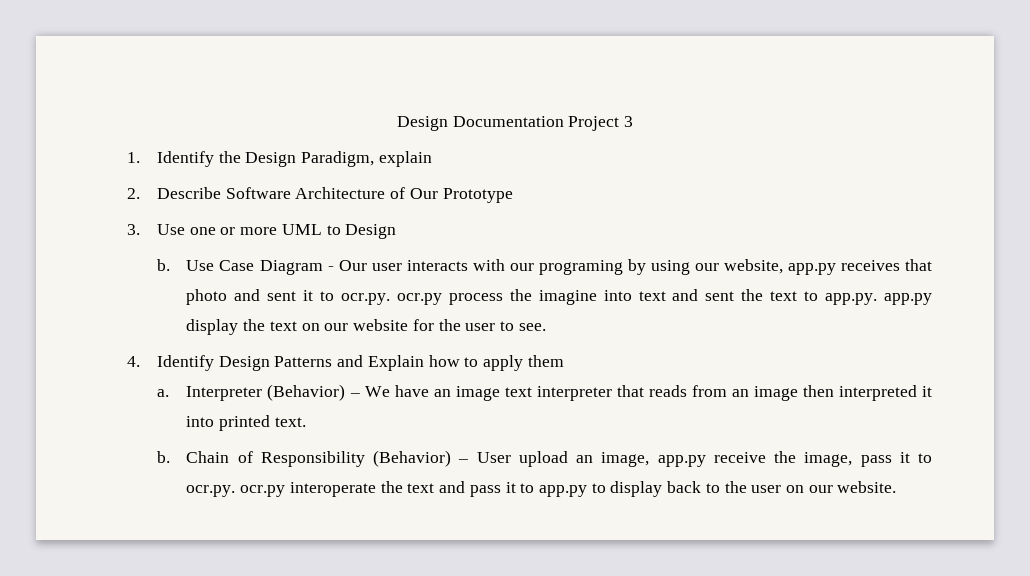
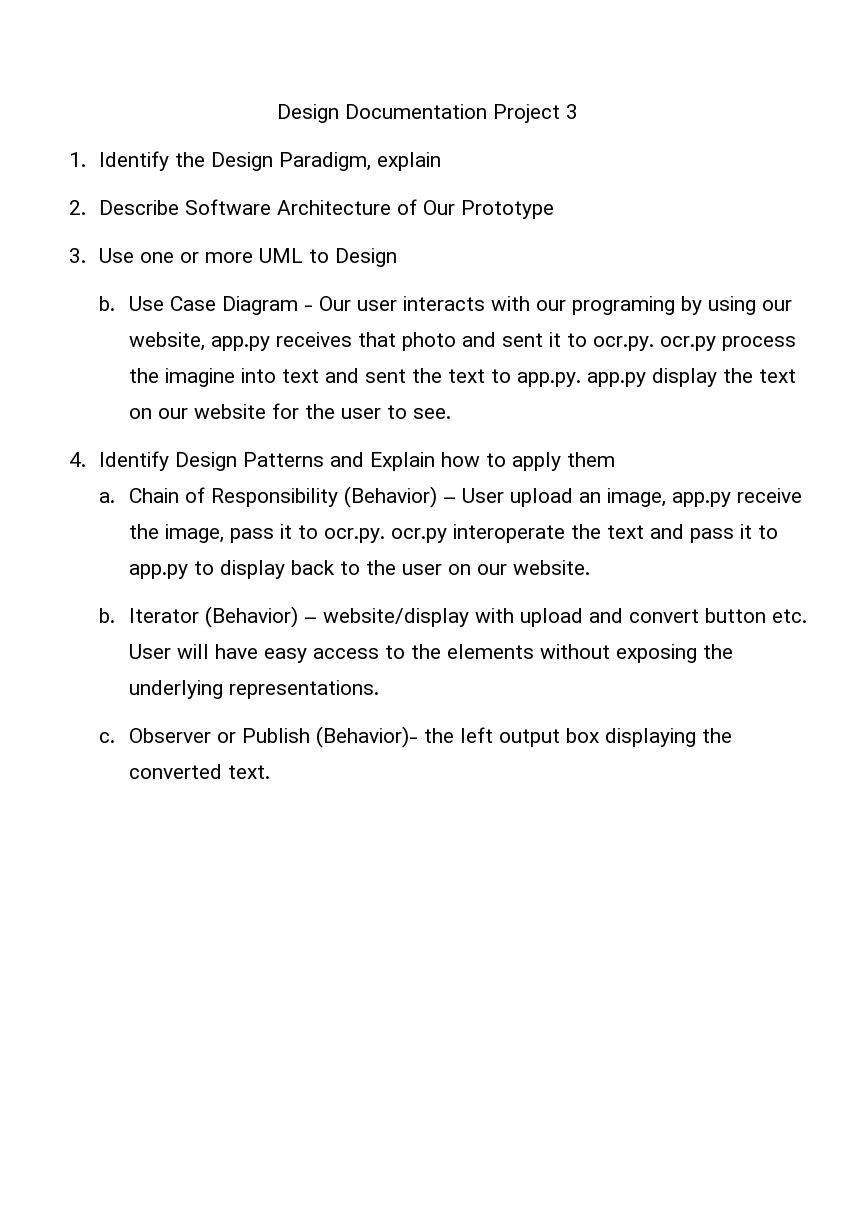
- Interpreter (Behavior) – We have an image text interpreter that reads from an image then interpreted it into printed text.
- b.
+ b. Iterator (Behavior) – website/display with upload and convert button etc. User will have easy access to the elements without exposing the underlying representations.
+ c. Observer or Publish (Behavior)- the left output box displaying the converted text.

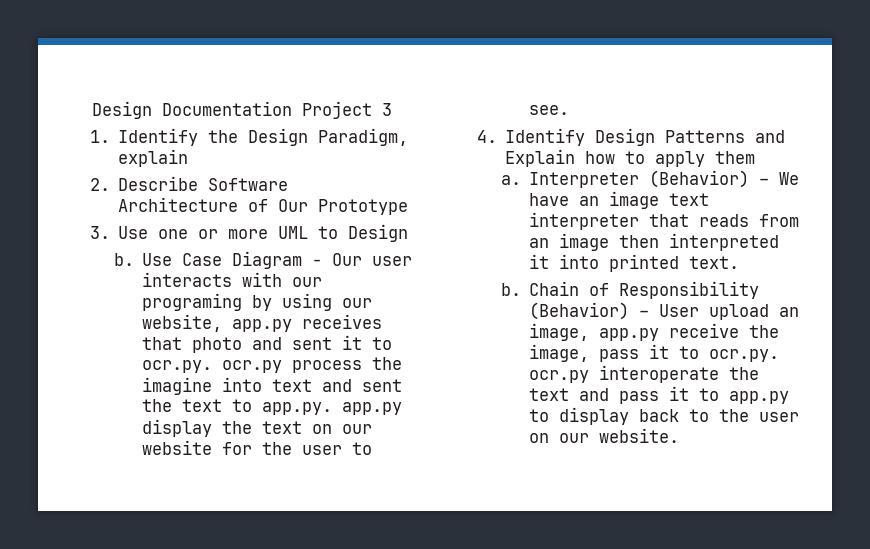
+ Interpreter (Behavior) – We have an image text interpreter that reads from an image then interpreted it into printed text.
+ b.
- b. Iterator (Behavior) – website/display with upload and convert button etc. User will have easy access to the elements without exposing the underlying representations.
- c. Observer or Publish (Behavior)- the left output box displaying the converted text.

